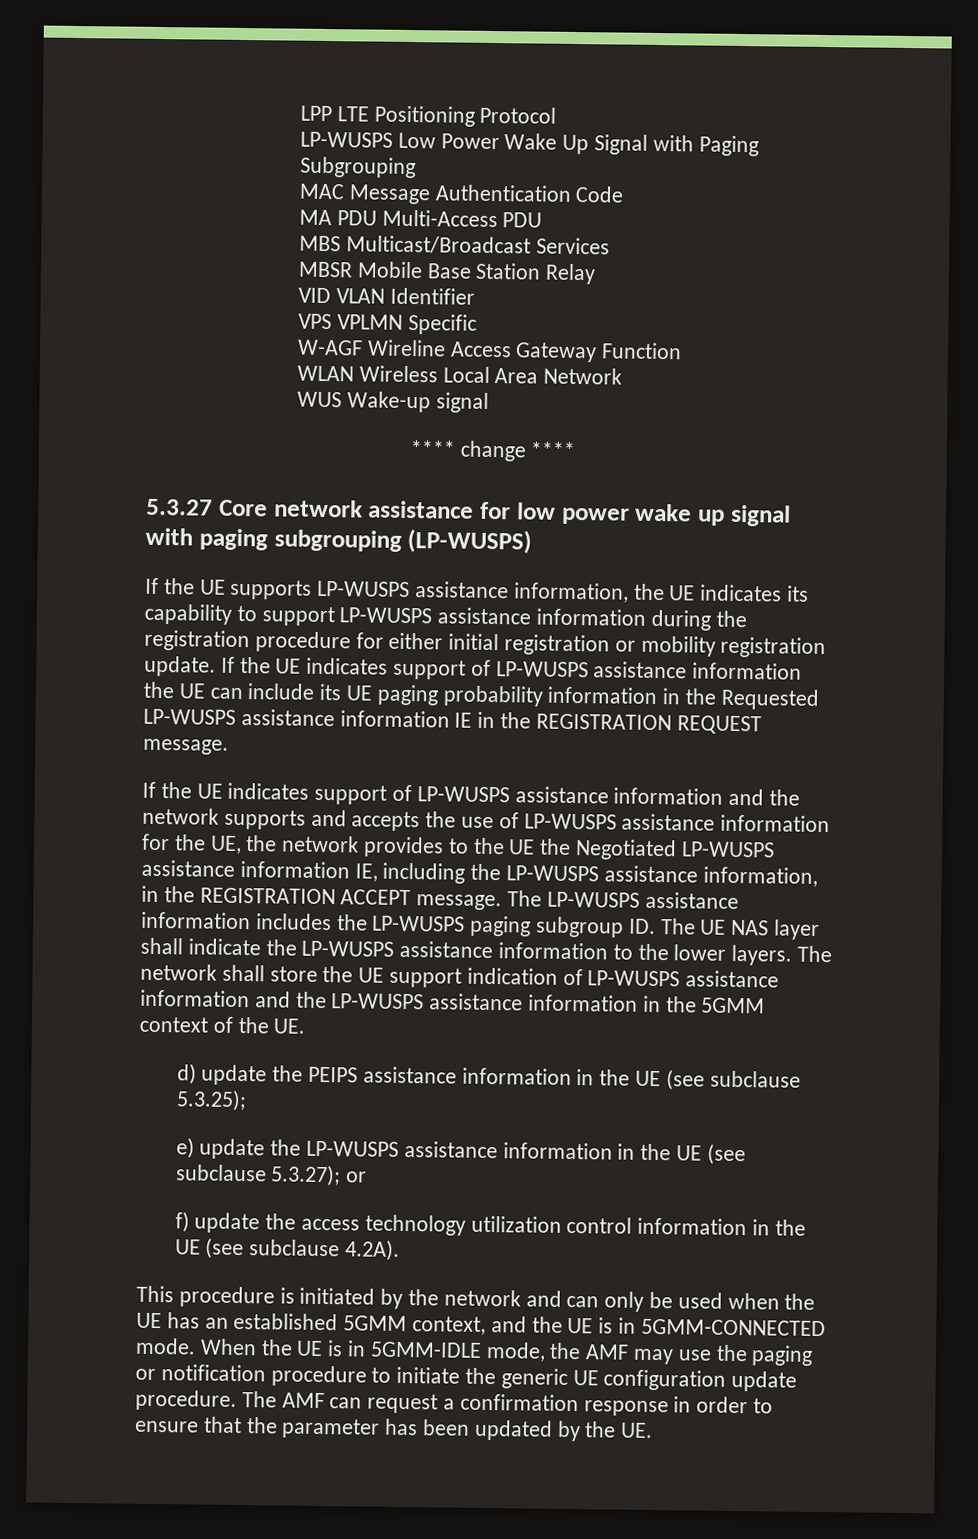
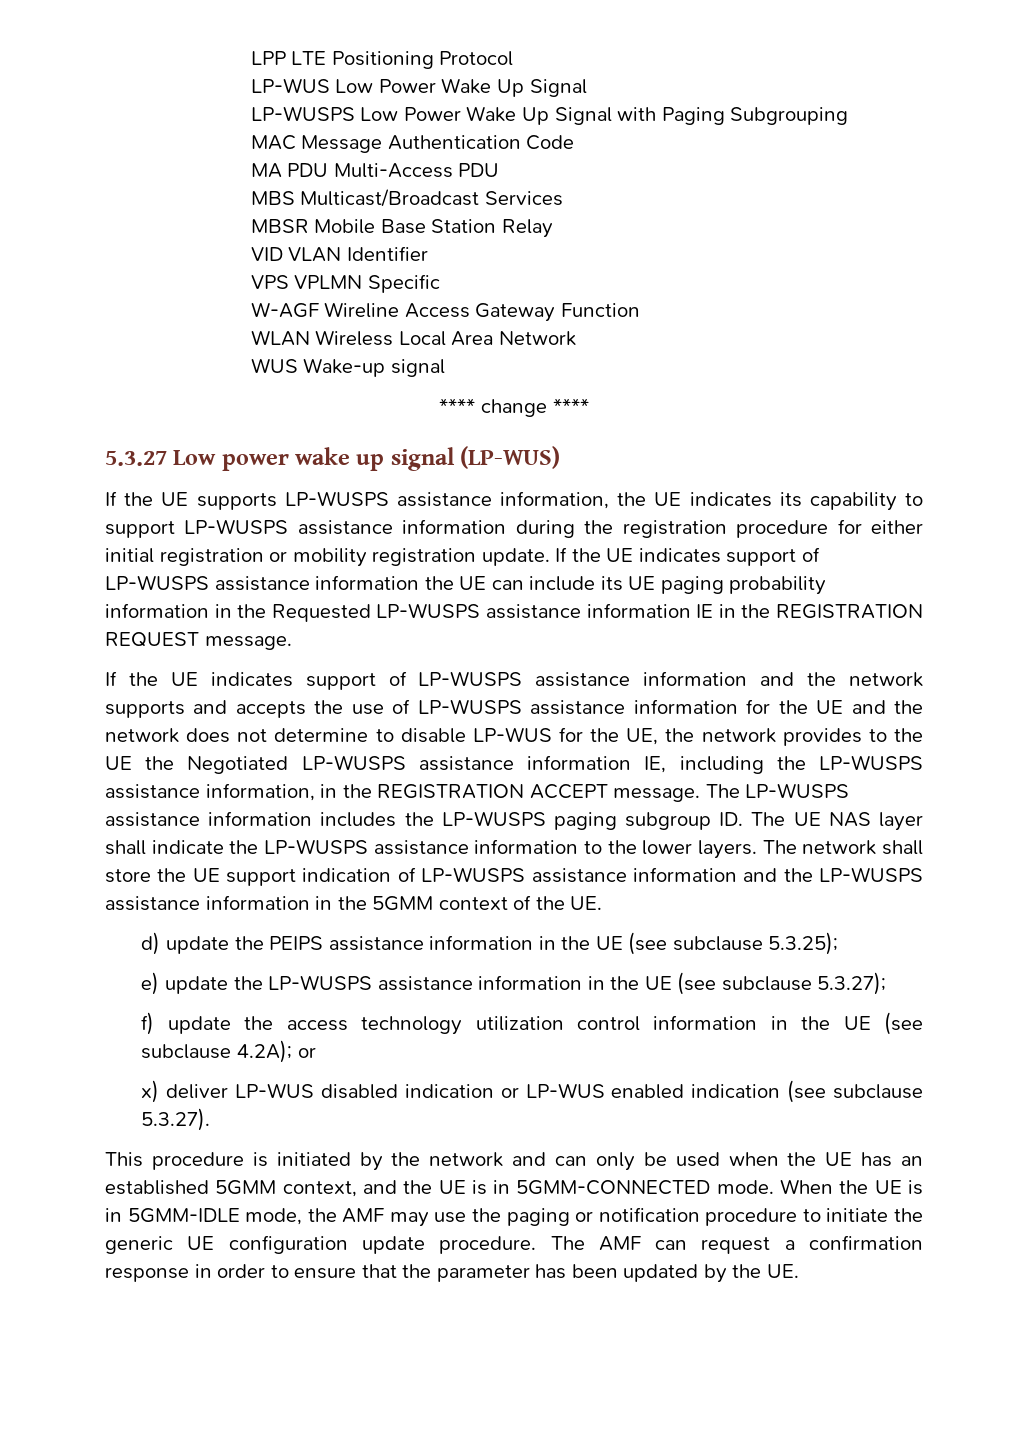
+ LP-WUS Low Power Wake Up Signal
- 5.3.27 Core network assistance for low power wake up signal with paging subgrouping (LP-WUSPS)
+ 5.3.27 Low power wake up signal (LP-WUS)
- If the UE indicates support of LP-WUSPS assistance information and the network supports and accepts the use of LP-WUSPS assistance information for the UE, the network provides to the UE the Negotiated LP-WUSPS assistance information IE, including the LP-WUSPS assistance information, in the REGISTRATION ACCEPT message.
+ If the UE indicates support of LP-WUSPS assistance information and the network supports and accepts the use of LP-WUSPS assistance information for the UE and the network does not determine to disable LP-WUS for the UE, the network provides to the UE the Negotiated LP-WUSPS assistance information IE, including the LP-WUSPS assistance information, in the REGISTRATION ACCEPT message.
- e) update the LP-WUSPS assistance information in the UE (see subclause 5.3.27); or
+ e) update the LP-WUSPS assistance information in the UE (see subclause 5.3.27);
- f) update the access technology utilization control information in the UE (see subclause 4.2A).
+ f) update the access technology utilization control information in the UE (see subclause 4.2A); or
+ x) deliver LP-WUS disabled indication or LP-WUS enabled indication (see subclause 5.3.27).

